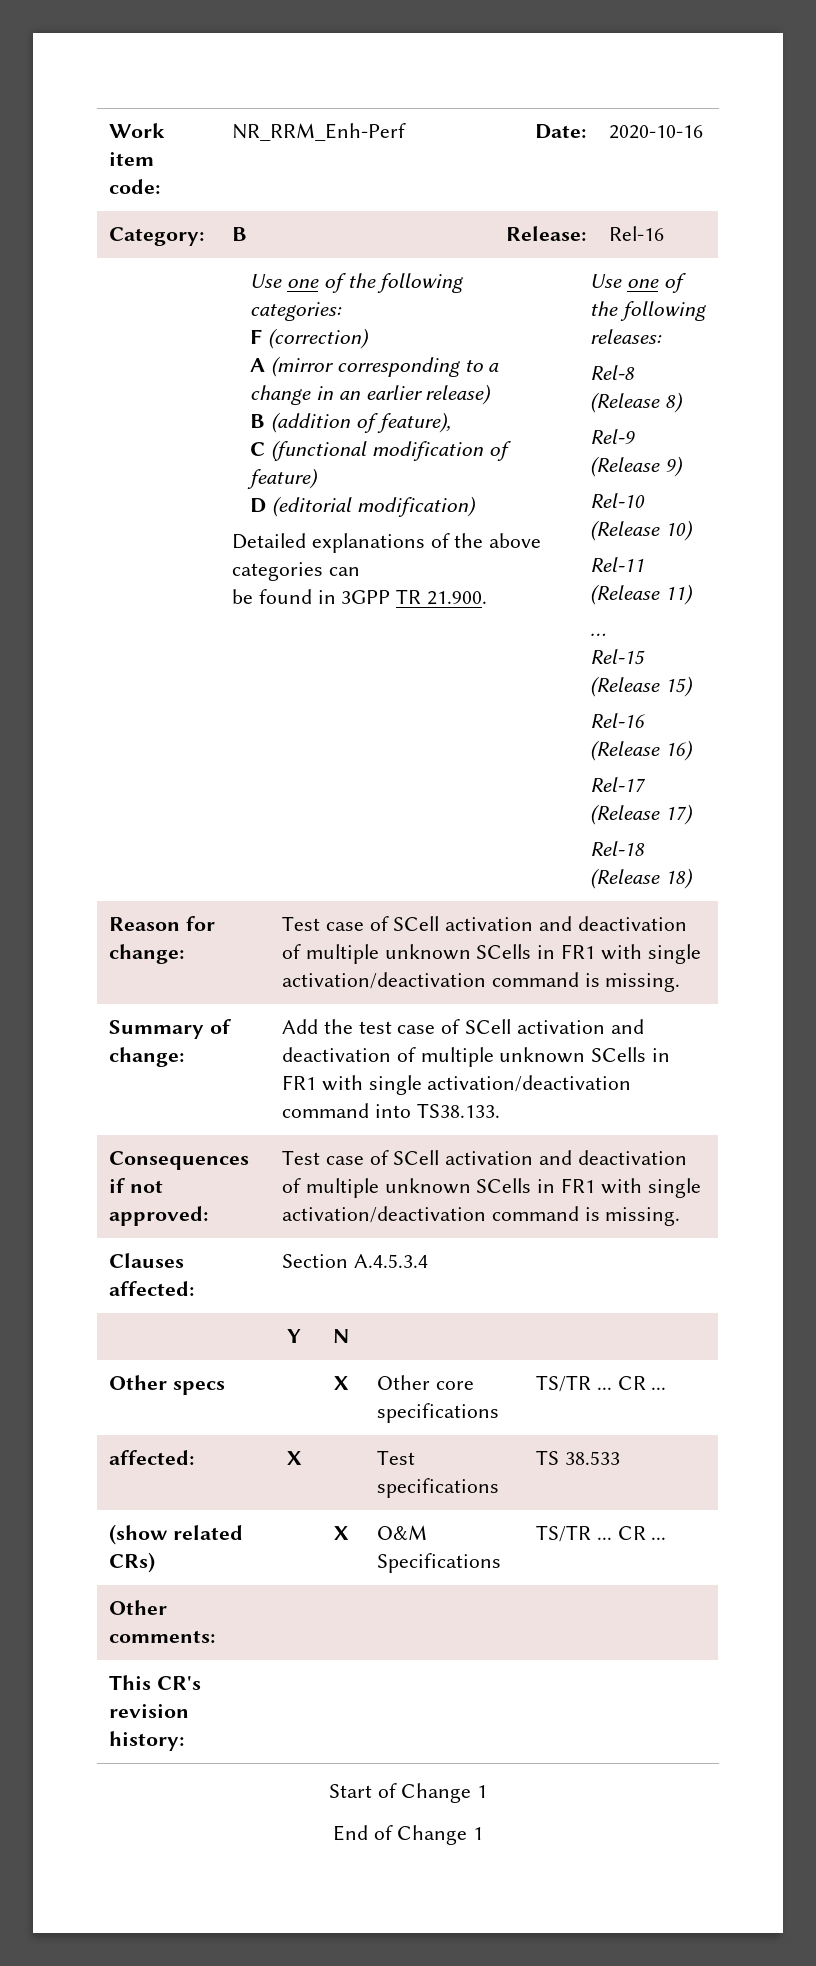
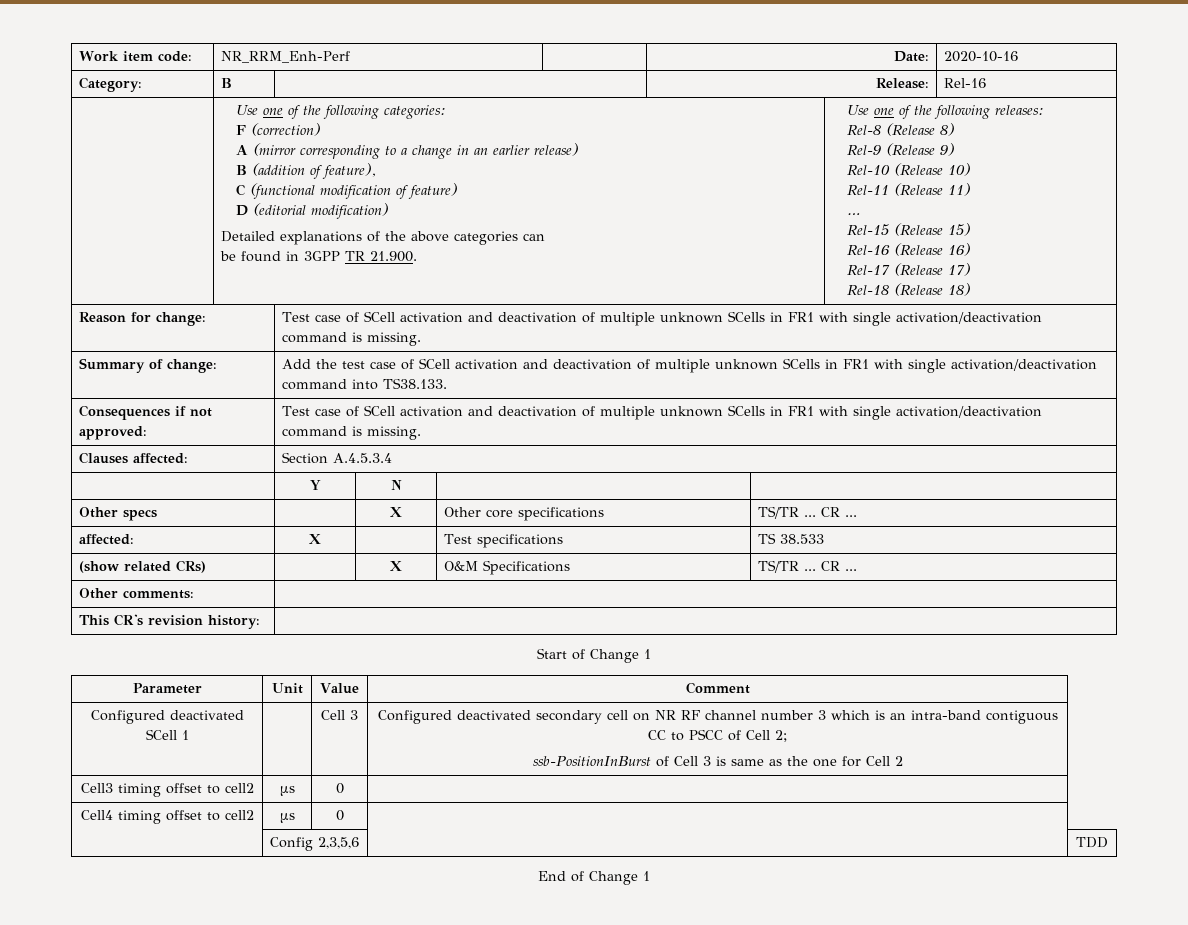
+ Parameter | Unit | Value | Comment
+ Configured deactivated SCell 1 | | Cell 3 | Configured deactivated secondary cell on NR RF channel number 3 which is an intra-band contiguous CC to PSCC of Cell 2;
+ ssb-PositionInBurst of Cell 3 is same as the one for Cell 2
+ Cell3 timing offset to cell2 | μs | 0 |
+ Cell4 timing offset to cell2 | μs | 0 |
+ | Config 2,3,5,6 | | TDD

